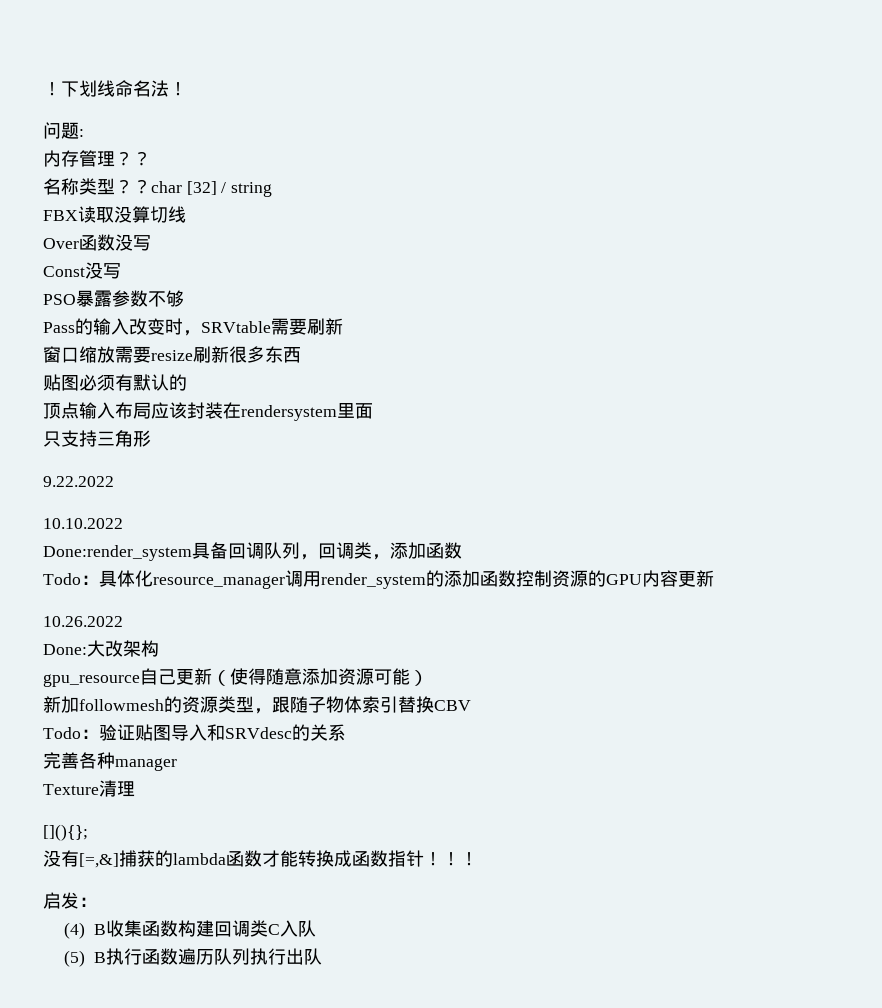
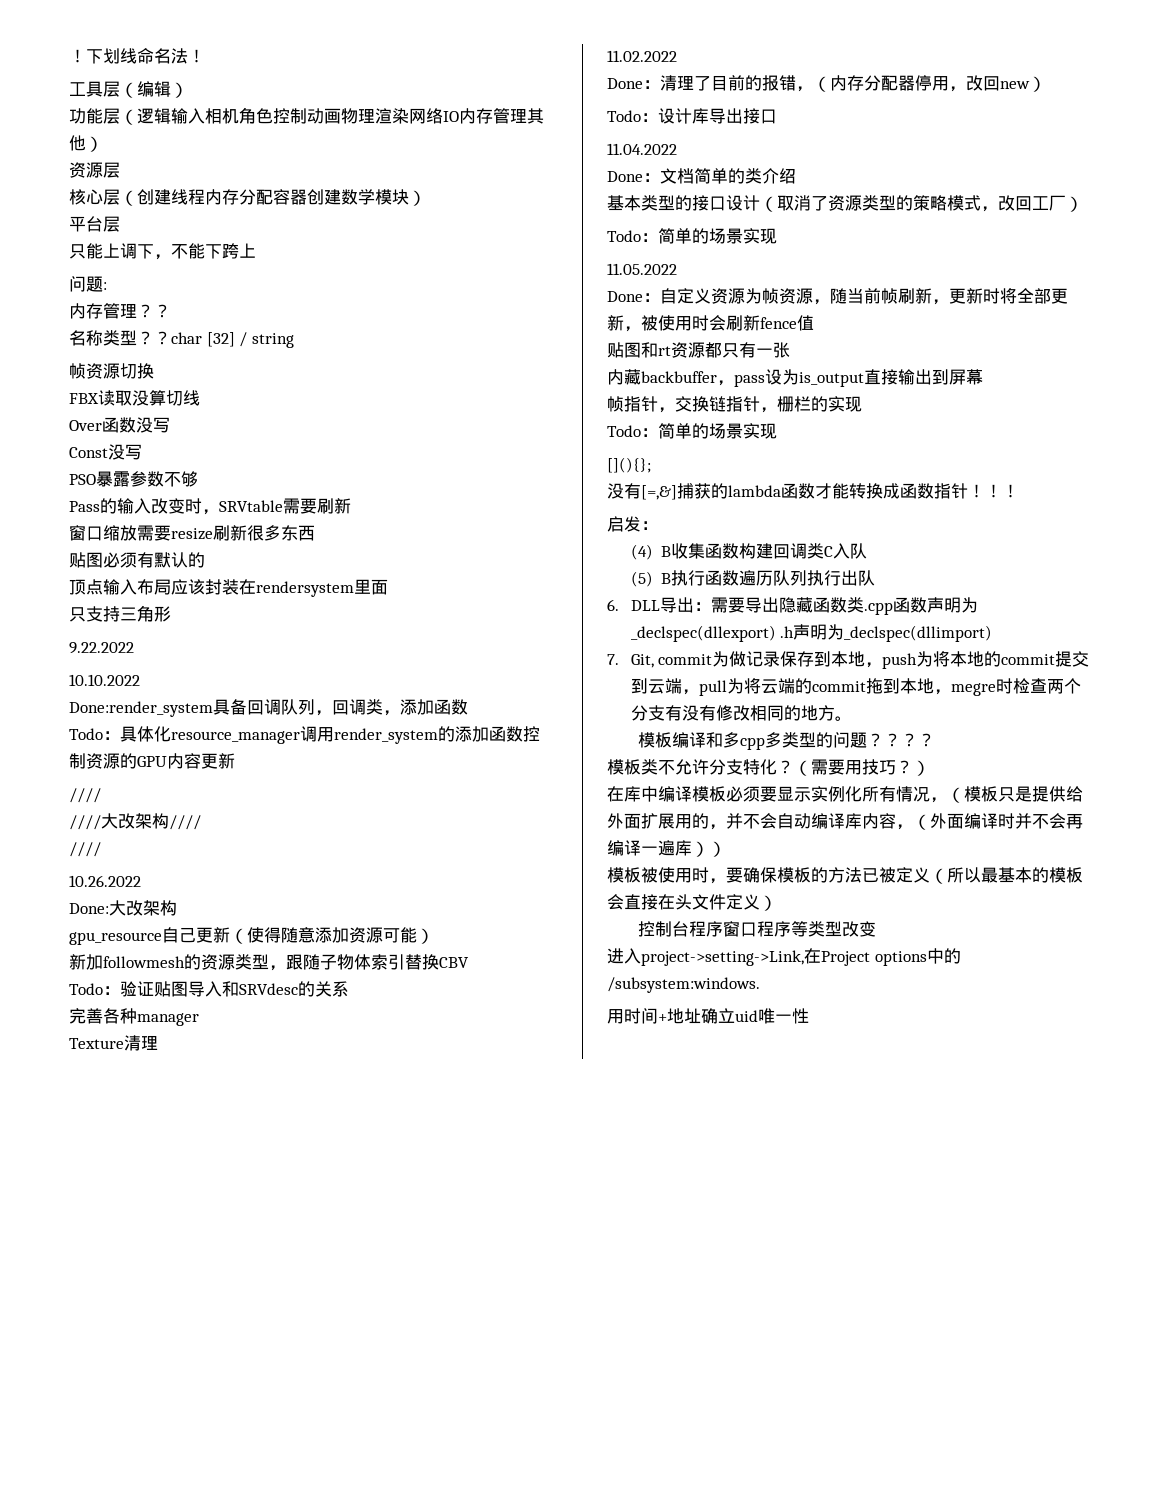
+ 工具层（编辑）
+ 功能层（逻辑输入相机角色控制动画物理渲染网络IO内存管理其他）
+ 资源层
+ 核心层（创建线程内存分配容器创建数学模块）
+ 平台层
+ 只能上调下，不能下跨上
+ 帧资源切换
  Todo：具体化resource_manager调用render_system的添加函数控制资源的GPU内容更新
+ ////
+ ////大改架构////
+ ////
+ 11.02.2022
+ Done：清理了目前的报错，（内存分配器停用，改回new）
+ Todo：设计库导出接口
+ 11.04.2022
+ Done：文档简单的类介绍
+ 基本类型的接口设计（取消了资源类型的策略模式，改回工厂）
+ Todo：简单的场景实现
+ 11.05.2022
+ Done：自定义资源为帧资源，随当前帧刷新，更新时将全部更新，被使用时会刷新fence值
+ 贴图和rt资源都只有一张
+ 内藏backbuffer，pass设为is_output直接输出到屏幕
+ 帧指针，交换链指针，栅栏的实现
+ Todo：简单的场景实现
+ 6. DLL导出：需要导出隐藏函数类.cpp函数声明为_declspec(dllexport) .h声明为_declspec(dllimport)
+ 7. Git, commit为做记录保存到本地，push为将本地的commit提交到云端，pull为将云端的commit拖到本地，megre时检查两个分支有没有修改相同的地方。
+ 模板编译和多cpp多类型的问题？？？？
+ 模板类不允许分支特化？（需要用技巧？）
+ 在库中编译模板必须要显示实例化所有情况，（模板只是提供给外面扩展用的，并不会自动编译库内容，（外面编译时并不会再编译一遍库））
+ 模板被使用时，要确保模板的方法已被定义（所以最基本的模板会直接在头文件定义）
+ 控制台程序窗口程序等类型改变
+ 进入project->setting->Link,在Project options中的/subsystem:windows.
+ 用时间+地址确立uid唯一性

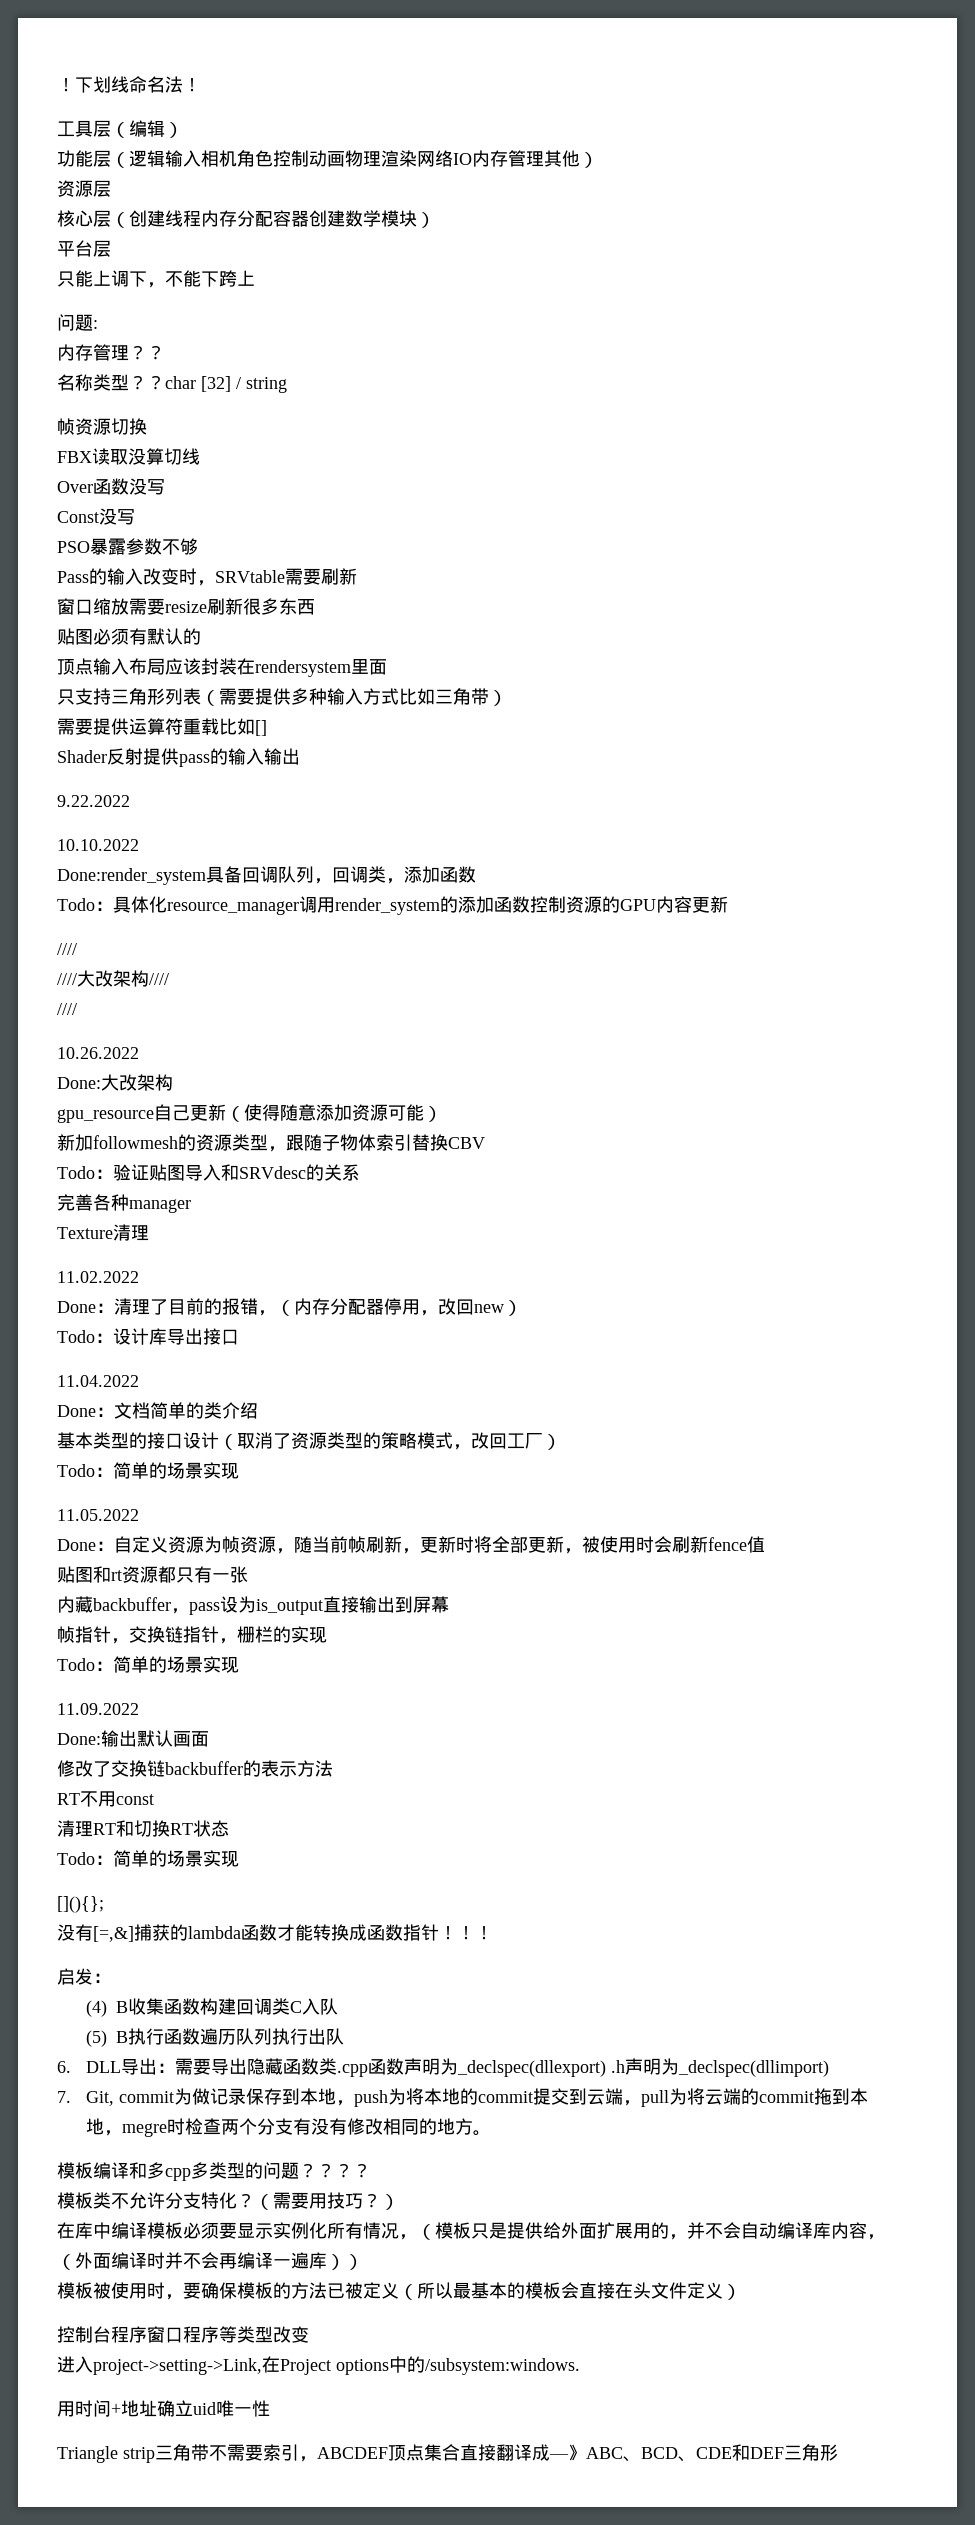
- 只支持三角形
+ 只支持三角形列表（需要提供多种输入方式比如三角带）
+ 需要提供运算符重载比如[]
+ Shader反射提供pass的输入输出
+ 11.09.2022
+ Done:输出默认画面
+ 修改了交换链backbuffer的表示方法
+ RT不用const
+ 清理RT和切换RT状态
+ Todo：简单的场景实现
+ Triangle strip三角带不需要索引，ABCDEF顶点集合直接翻译成—》ABC、BCD、CDE和DEF三角形

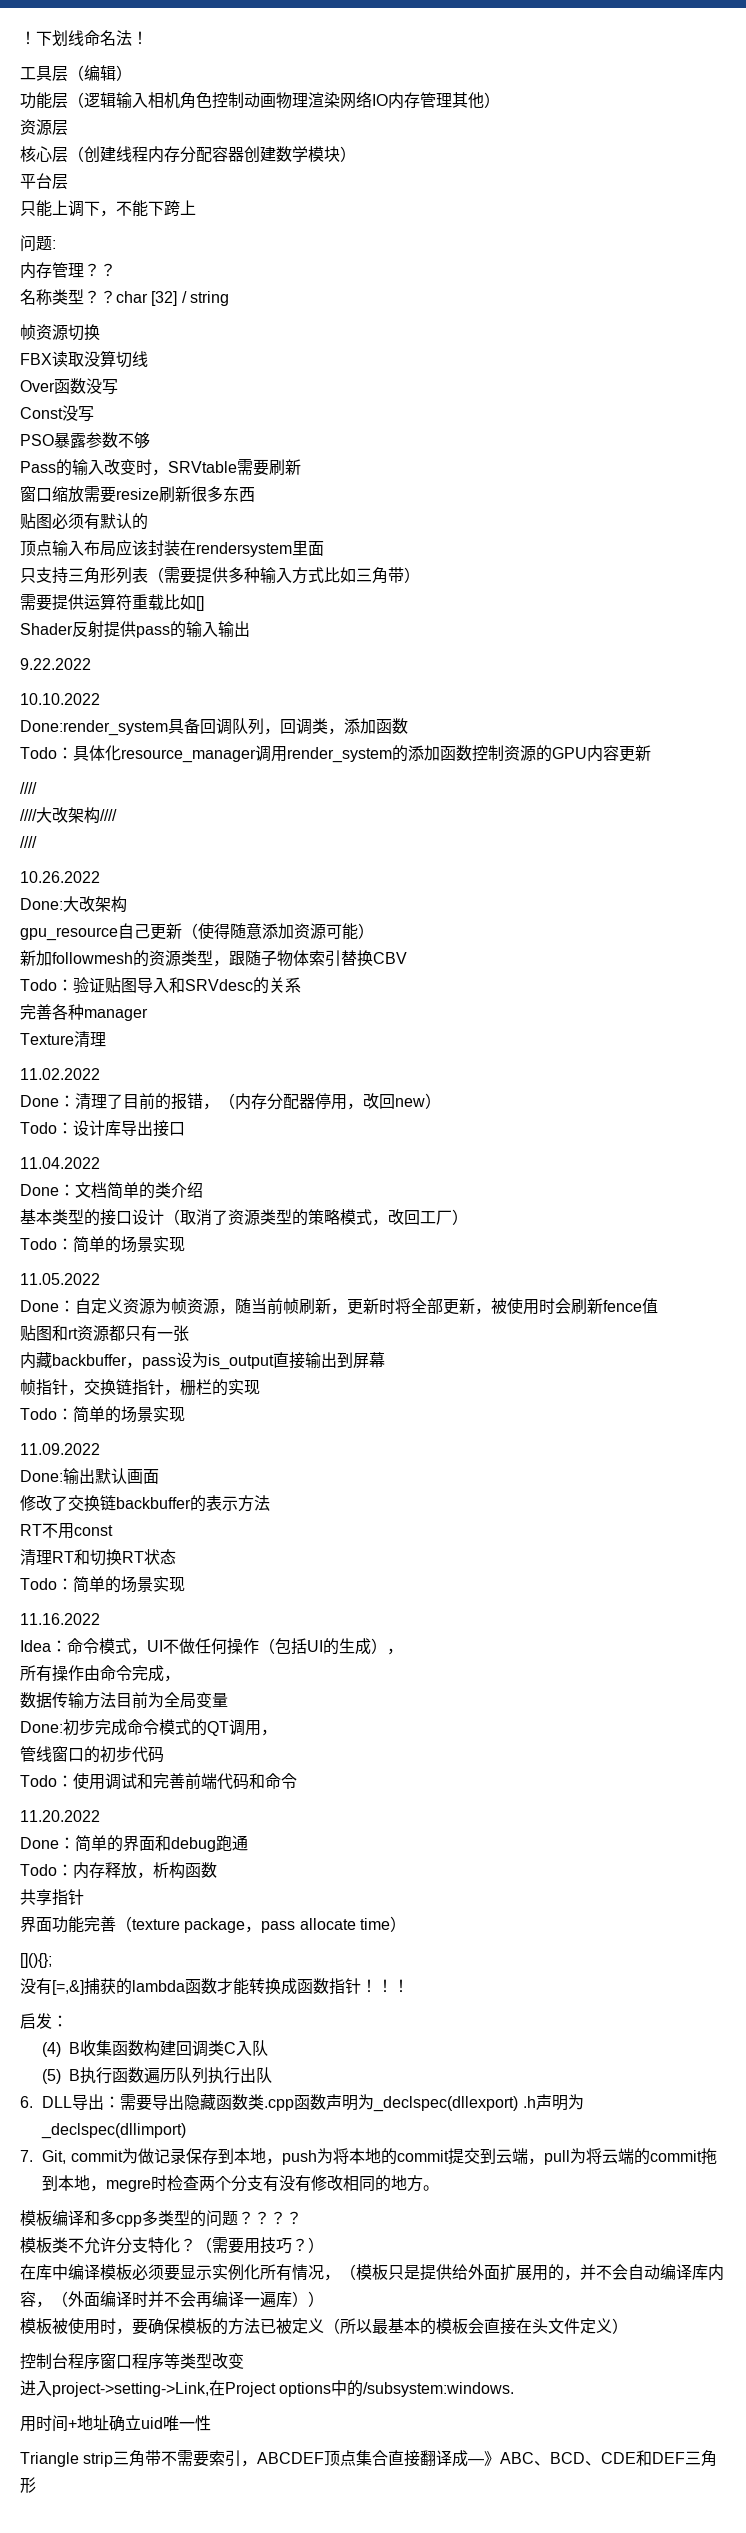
+ 11.16.2022
+ Idea：命令模式，UI不做任何操作（包括UI的生成），
+ 所有操作由命令完成，
+ 数据传输方法目前为全局变量
+ Done:初步完成命令模式的QT调用，
+ 管线窗口的初步代码
+ Todo：使用调试和完善前端代码和命令
+ 11.20.2022
+ Done：简单的界面和debug跑通
+ Todo：内存释放，析构函数
+ 共享指针
+ 界面功能完善（texture package，pass allocate time）

